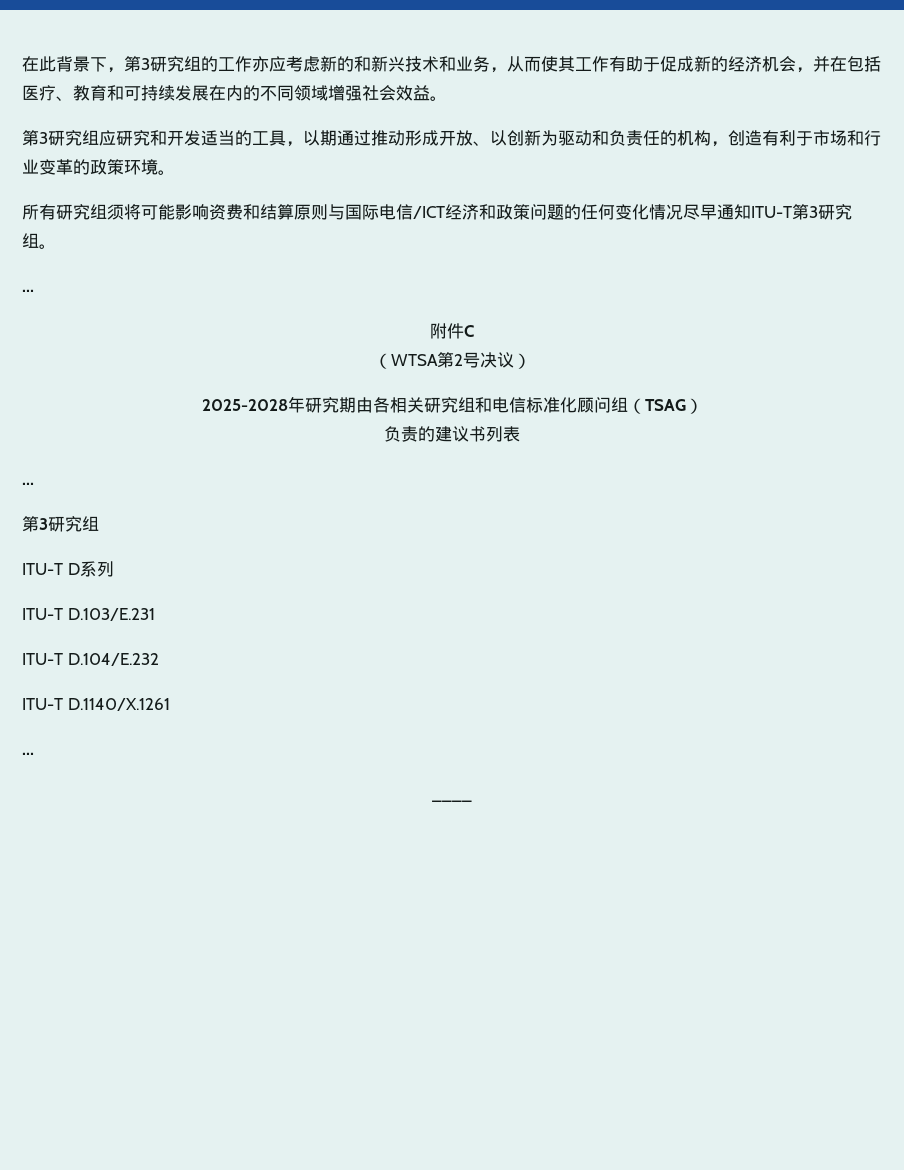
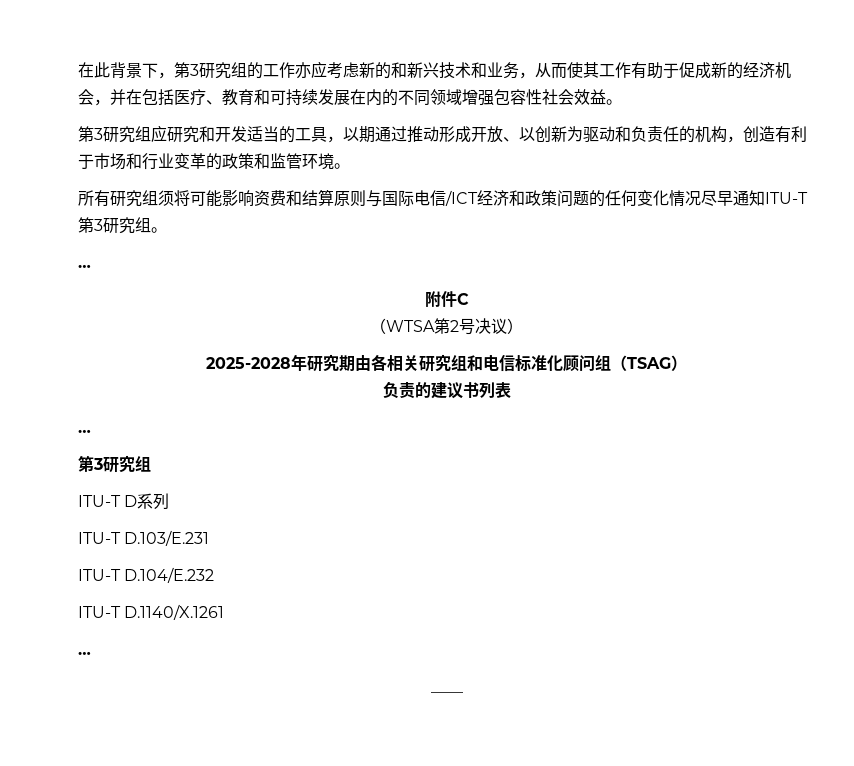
- 在此背景下，第3研究组的工作亦应考虑新的和新兴技术和业务，从而使其工作有助于促成新的经济机会，并在包括医疗、教育和可持续发展在内的不同领域增强社会效益。
+ 在此背景下，第3研究组的工作亦应考虑新的和新兴技术和业务，从而使其工作有助于促成新的经济机会，并在包括医疗、教育和可持续发展在内的不同领域增强包容性社会效益。
- 第3研究组应研究和开发适当的工具，以期通过推动形成开放、以创新为驱动和负责任的机构，创造有利于市场和行业变革的政策环境。
+ 第3研究组应研究和开发适当的工具，以期通过推动形成开放、以创新为驱动和负责任的机构，创造有利于市场和行业变革的政策和监管环境。

